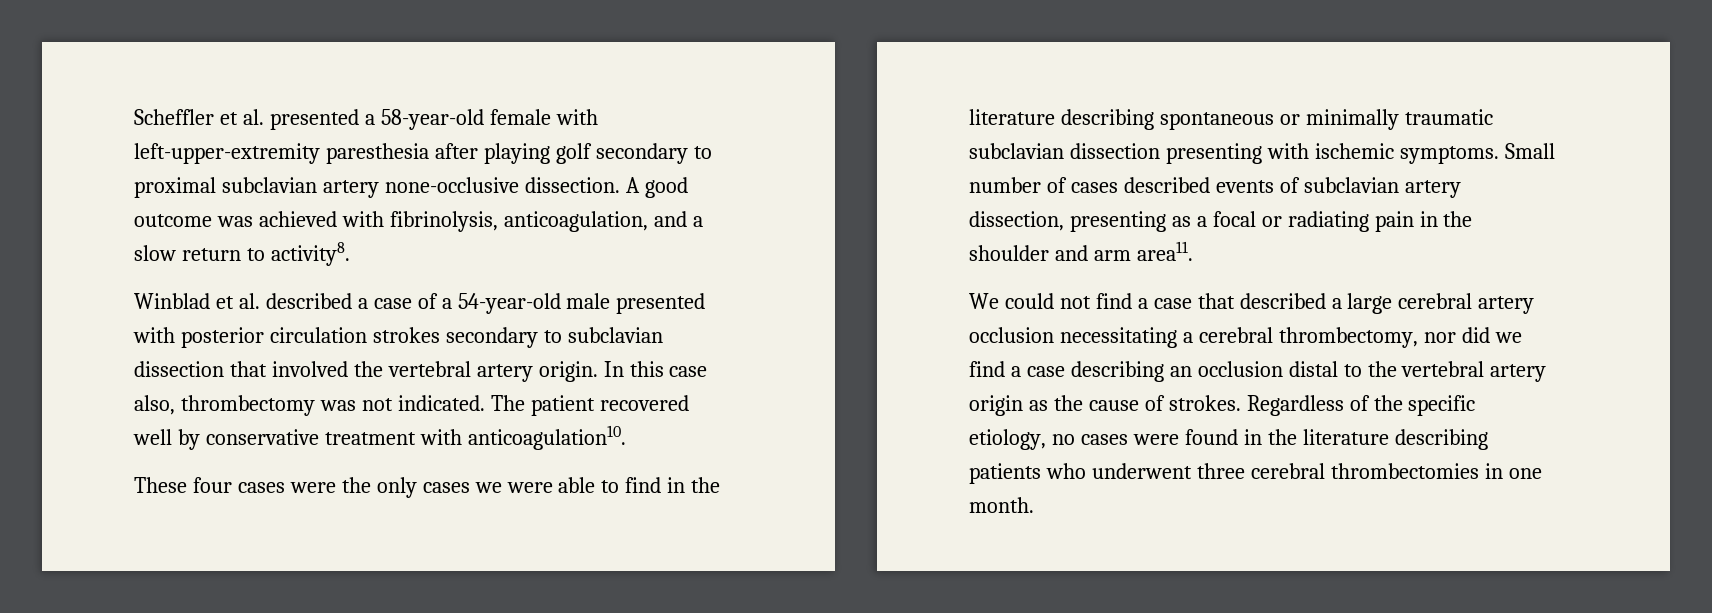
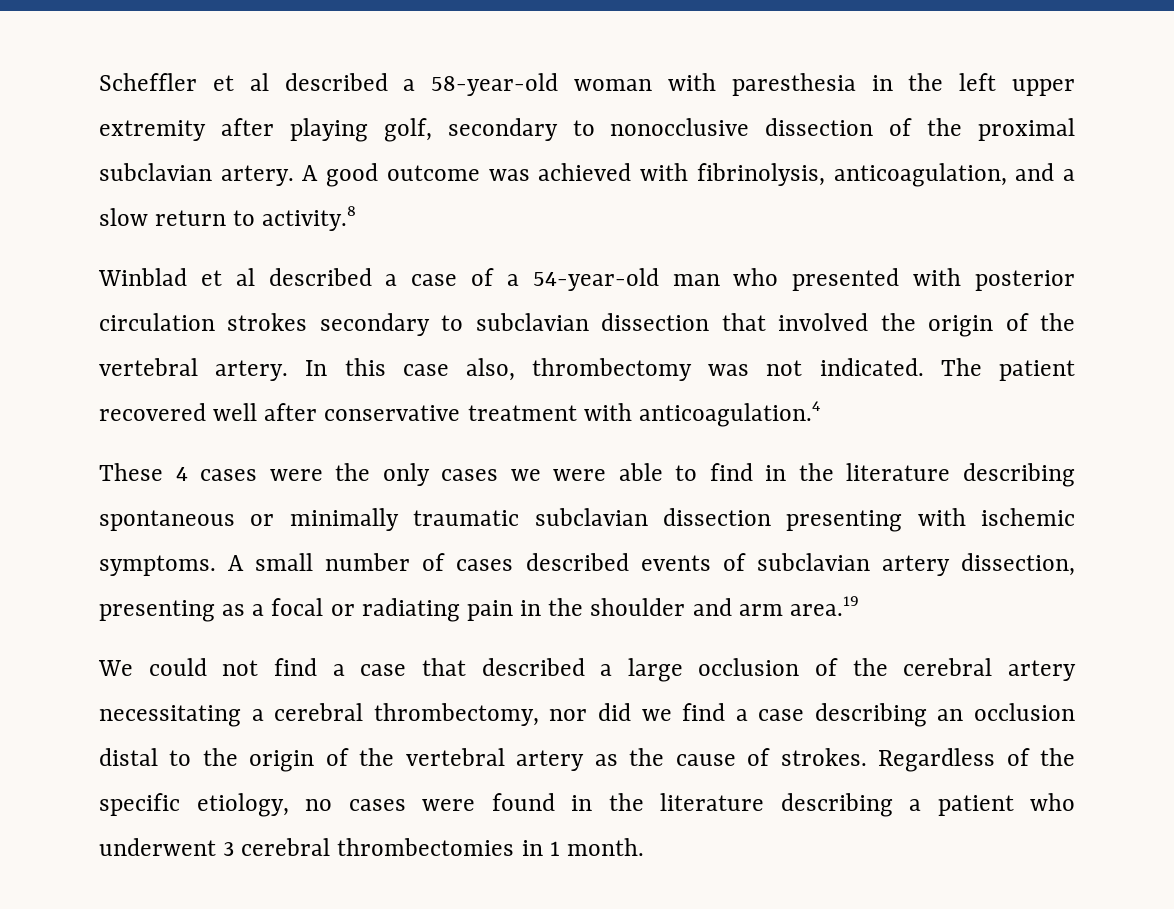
- Scheffler et al. presented a 58-year-old female with left-upper-extremity paresthesia after playing golf secondary to proximal subclavian artery none-occlusive dissection.
+ Scheffler et al described a 58-year-old woman with paresthesia in the left upper extremity after playing golf, secondary to nonocclusive dissection of the proximal subclavian artery.
- A good outcome was achieved with fibrinolysis, anticoagulation, and a slow return to activity8.
+ A good outcome was achieved with fibrinolysis, anticoagulation, and a slow return to activity.8
- Winblad et al. described a case of a 54-year-old male presented with posterior circulation strokes secondary to subclavian dissection that involved the vertebral artery origin.
+ Winblad et al described a case of a 54-year-old man who presented with posterior circulation strokes secondary to subclavian dissection that involved the origin of the vertebral artery.
- The patient recovered well by conservative treatment with anticoagulation10.
+ The patient recovered well after conservative treatment with anticoagulation.4
- These four cases were the only cases we were able to find in the literature describing spontaneous or minimally traumatic subclavian dissection presenting with ischemic symptoms.
+ These 4 cases were the only cases we were able to find in the literature describing spontaneous or minimally traumatic subclavian dissection presenting with ischemic symptoms.
- Small number of cases described events of subclavian artery dissection, presenting as a focal or radiating pain in the shoulder and arm area11.
+ A small number of cases described events of subclavian artery dissection, presenting as a focal or radiating pain in the shoulder and arm area.19
- We could not find a case that described a large cerebral artery occlusion necessitating a cerebral thrombectomy, nor did we find a case describing an occlusion distal to the vertebral artery origin as the cause of strokes.
+ We could not find a case that described a large occlusion of the cerebral artery necessitating a cerebral thrombectomy, nor did we find a case describing an occlusion distal to the origin of the vertebral artery as the cause of strokes.
- Regardless of the specific etiology, no cases were found in the literature describing patients who underwent three cerebral thrombectomies in one month.
+ Regardless of the specific etiology, no cases were found in the literature describing a patient who underwent 3 cerebral thrombectomies in 1 month.

